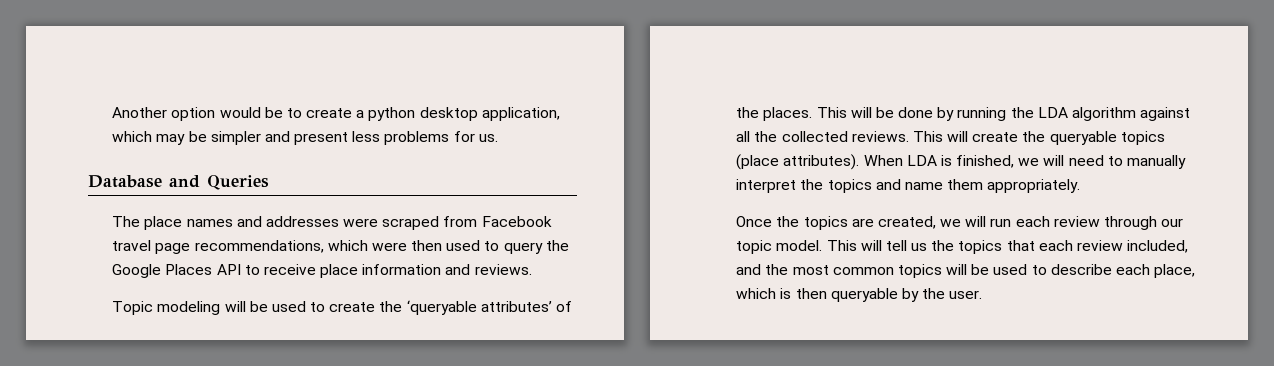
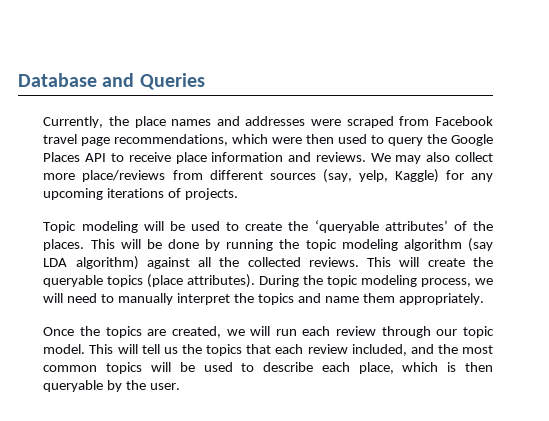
- Another option would be to create a python desktop application, which may be simpler and present less problems for us.
- The place names and addresses were scraped from Facebook travel page recommendations, which were then used to query the Google Places API to receive place information and reviews.
+ Currently, the place names and addresses were scraped from Facebook travel page recommendations, which were then used to query the Google Places API to receive place information and reviews. We may also collect more place/reviews from different sources (say, yelp, Kaggle) for any upcoming iterations of projects.
- This will be done by running the LDA algorithm against all the collected reviews.
+ This will be done by running the topic modeling algorithm (say LDA algorithm) against all the collected reviews.
- When LDA is finished, we will need to manually interpret the topics and name them appropriately.
+ During the topic modeling process, we will need to manually interpret the topics and name them appropriately.

